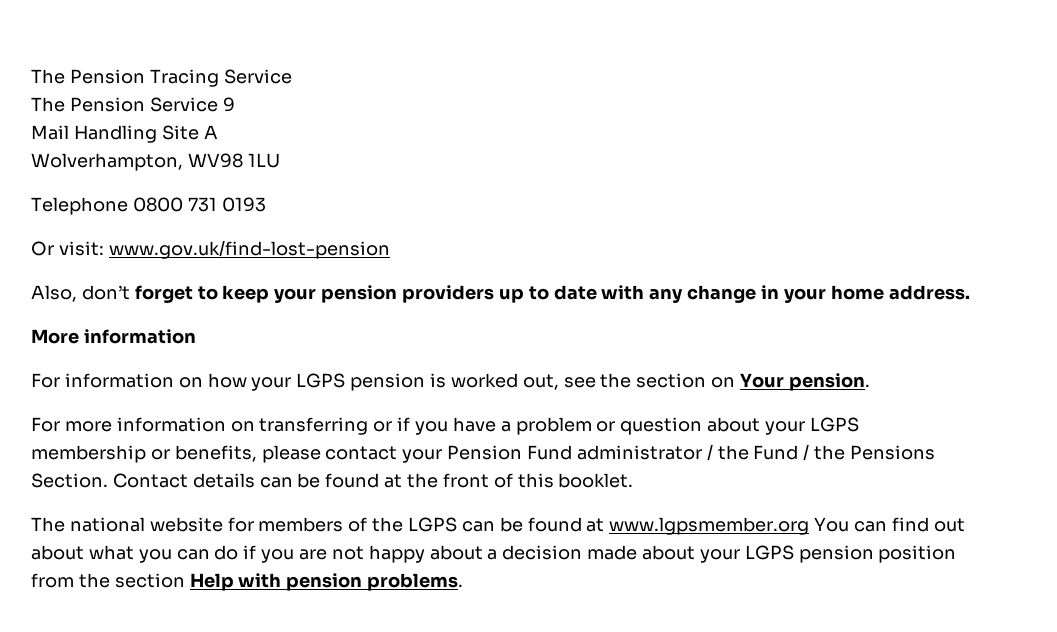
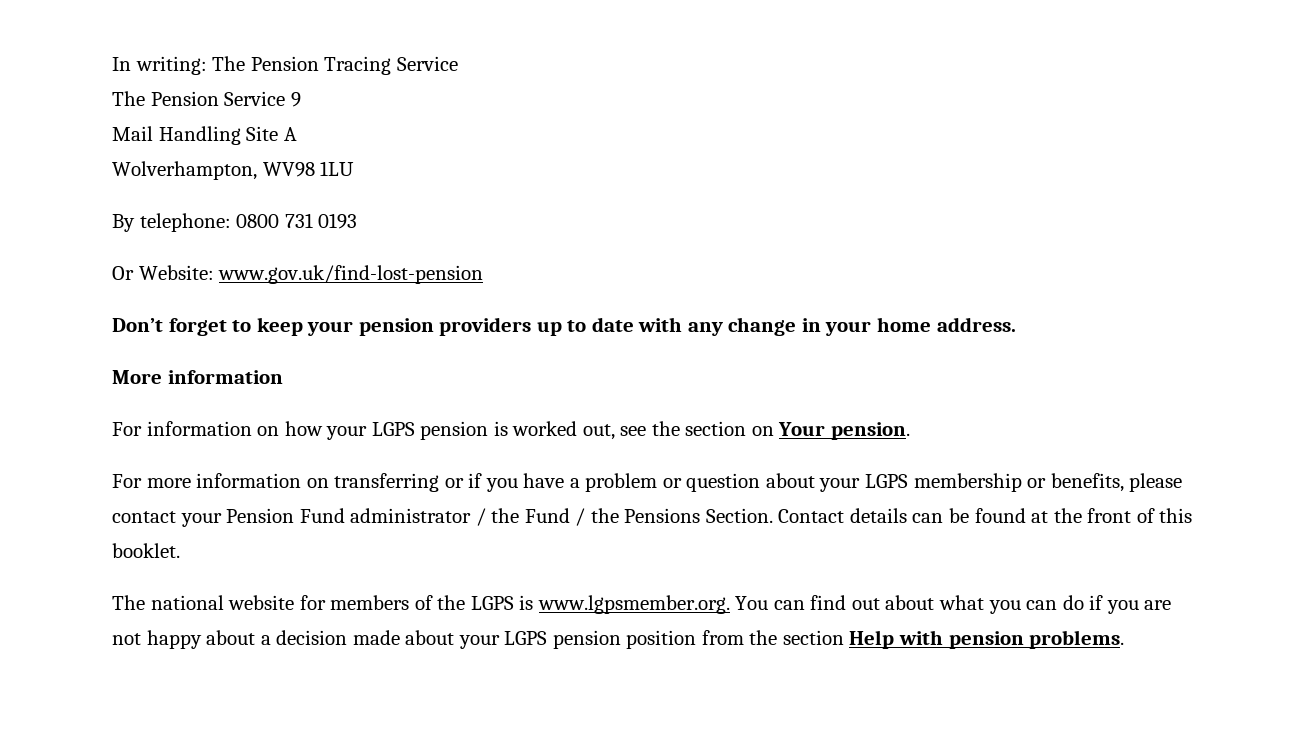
- The Pension Tracing Service
+ In writing: The Pension Tracing Service
- Telephone 0800 731 0193
+ By telephone: 0800 731 0193
- Or visit: www.gov.uk/find-lost-pension
+ Or Website: www.gov.uk/find-lost-pension
- Also, don’t forget to keep your pension providers up to date with any change in your home address.
+ Don’t forget to keep your pension providers up to date with any change in your home address.
- The national website for members of the LGPS can be found at www.lgpsmember.org You can find out about what you can do if you are not happy about a decision made about your LGPS pension position from the section Help with pension problems.
+ The national website for members of the LGPS is www.lgpsmember.org. You can find out about what you can do if you are not happy about a decision made about your LGPS pension position from the section Help with pension problems.

